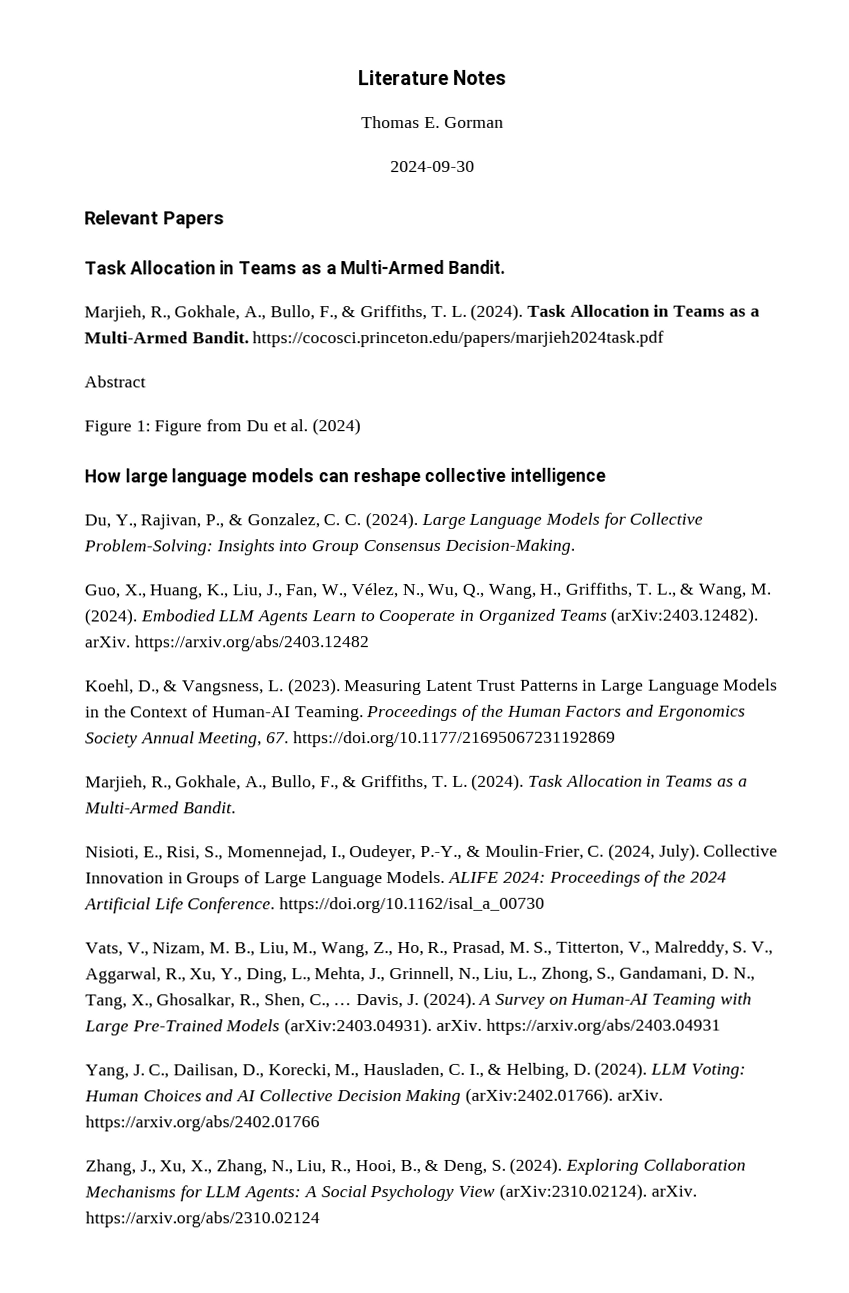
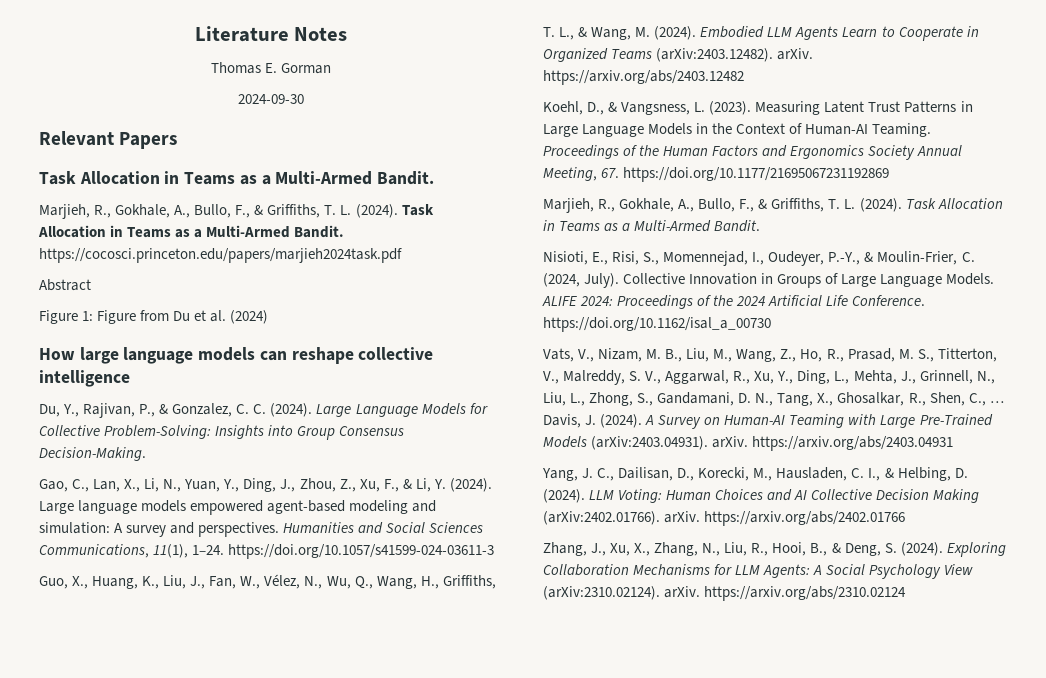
+ Gao, C., Lan, X., Li, N., Yuan, Y., Ding, J., Zhou, Z., Xu, F., & Li, Y. (2024). Large language models empowered agent-based modeling and simulation: A survey and perspectives. Humanities and Social Sciences Communications, 11(1), 1–24. https://doi.org/10.1057/s41599-024-03611-3

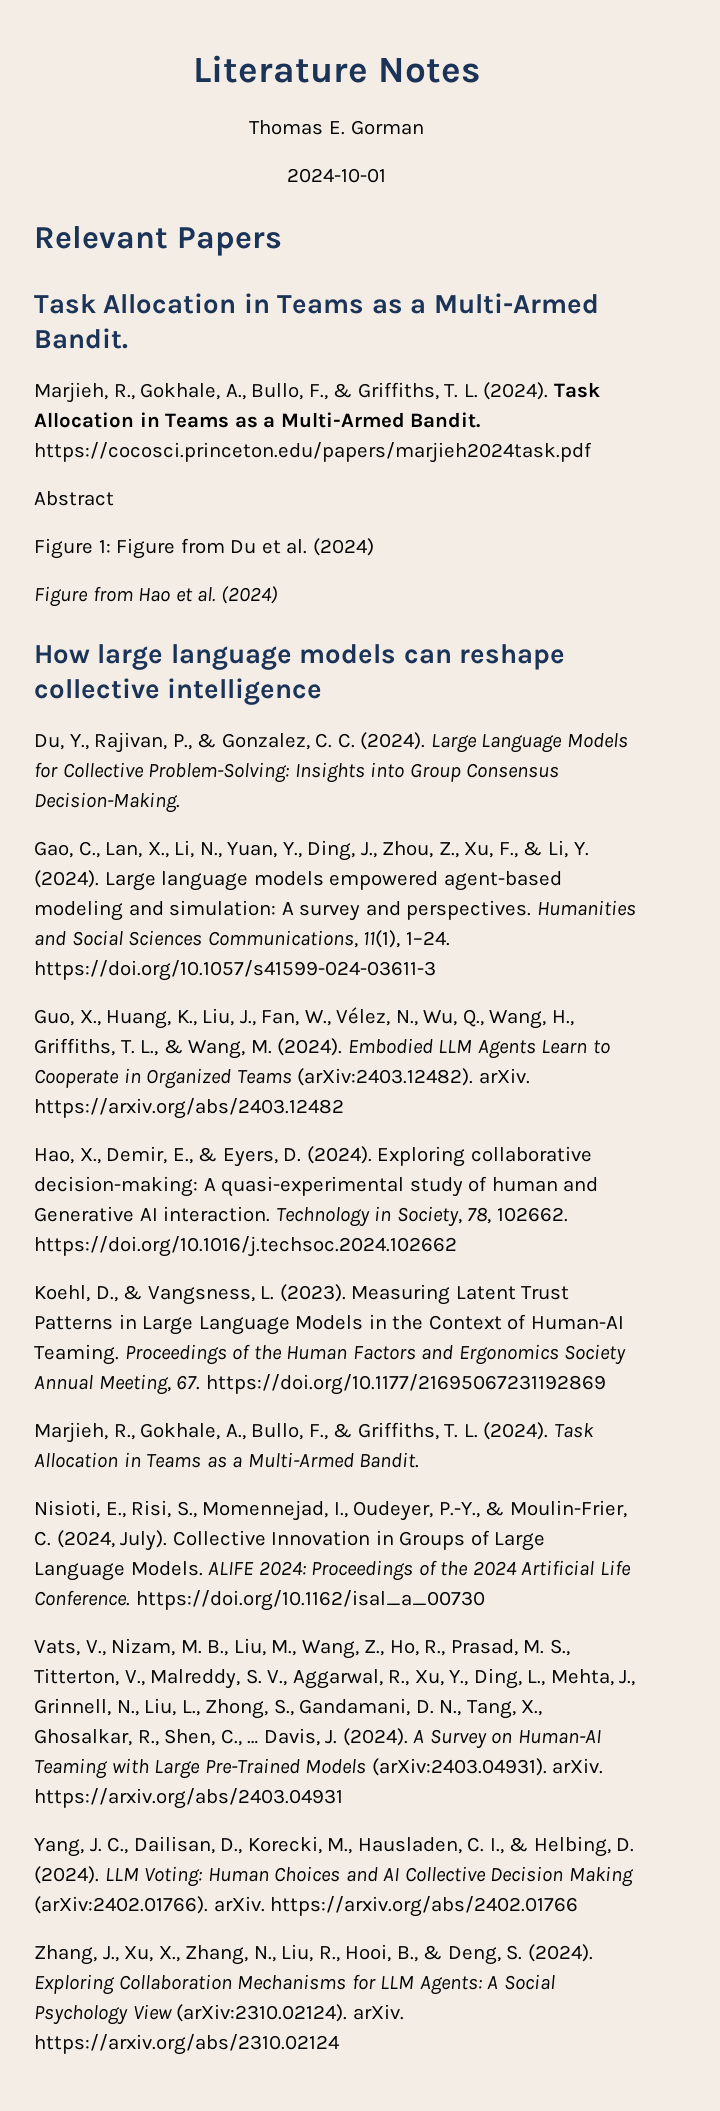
- 2024-09-30
+ 2024-10-01
+ Figure from Hao et al. (2024)
+ Hao, X., Demir, E., & Eyers, D. (2024). Exploring collaborative decision-making: A quasi-experimental study of human and Generative AI interaction. Technology in Society, 78, 102662. https://doi.org/10.1016/j.techsoc.2024.102662

